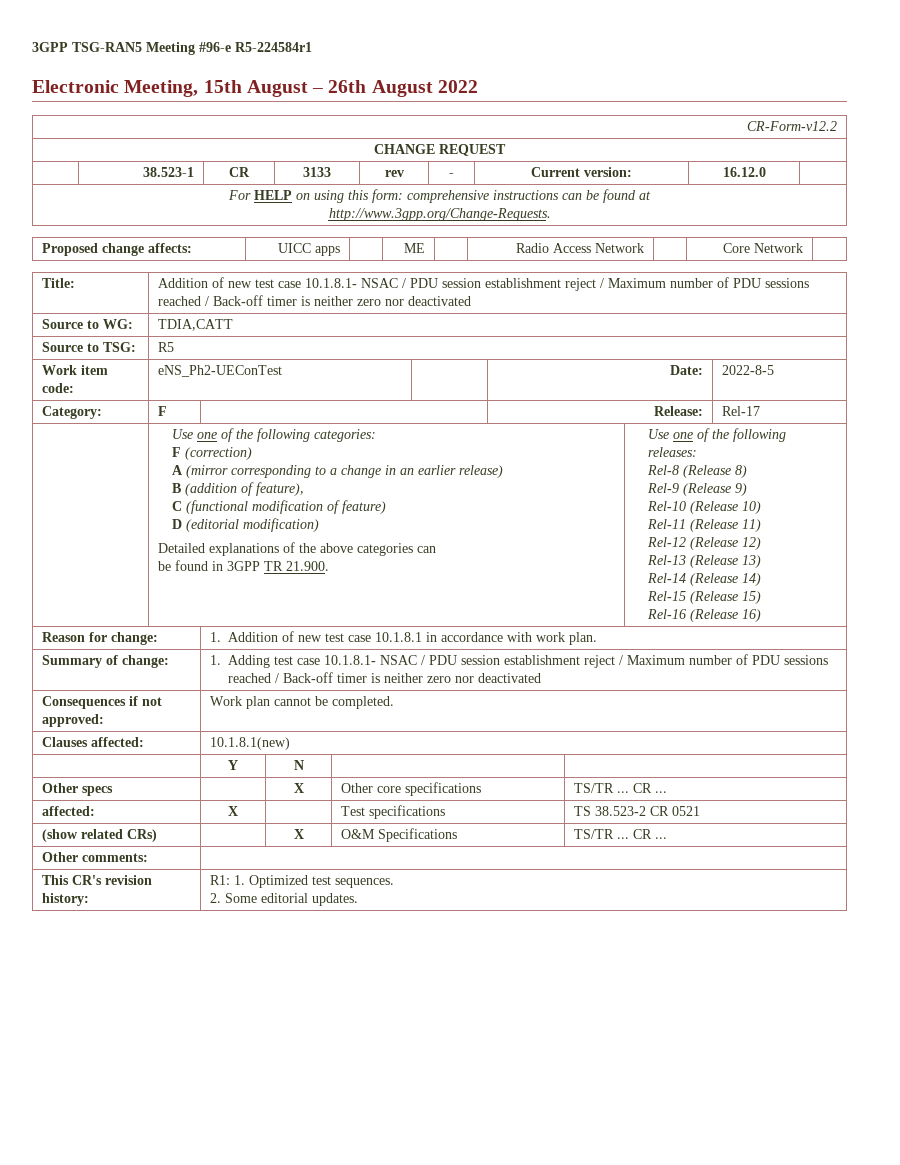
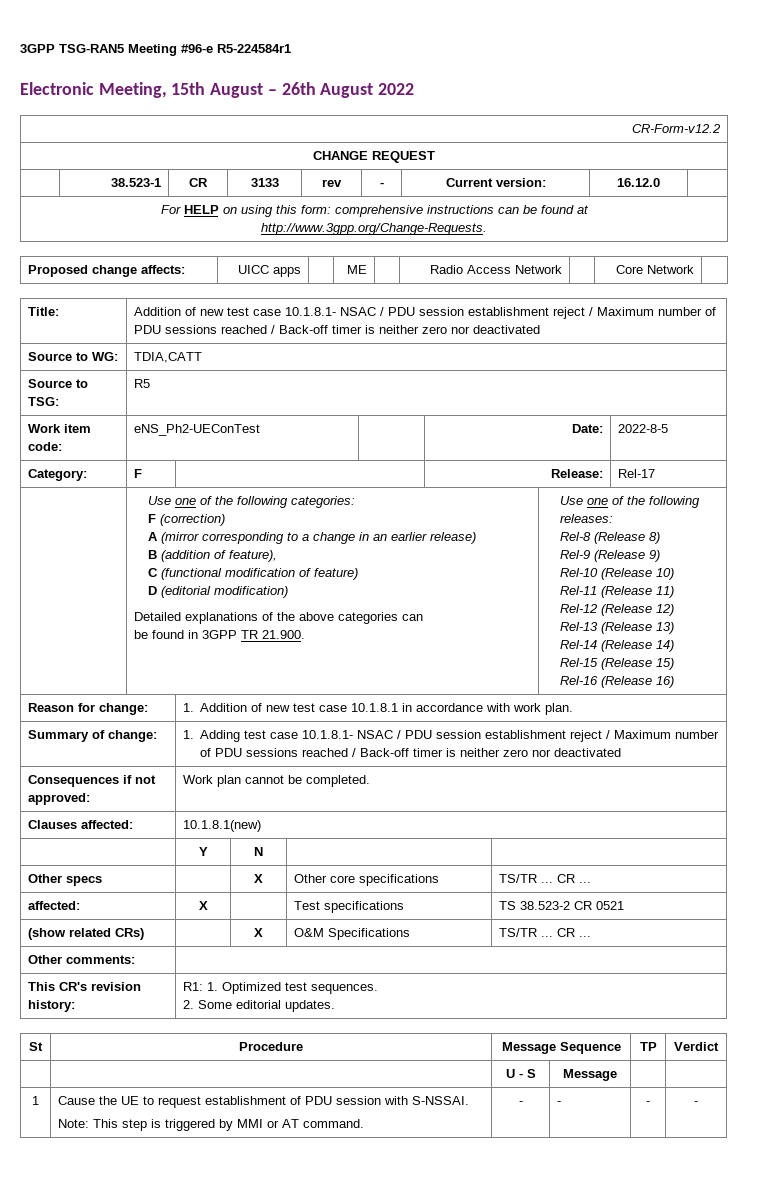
+ St | Procedure | Message Sequence | TP | Verdict
+ | | U - S | Message | |
+ 1 | Cause the UE to request establishment of PDU session with S-NSSAI.
+ Note: This step is triggered by MMI or AT command. | - | - | - | -

